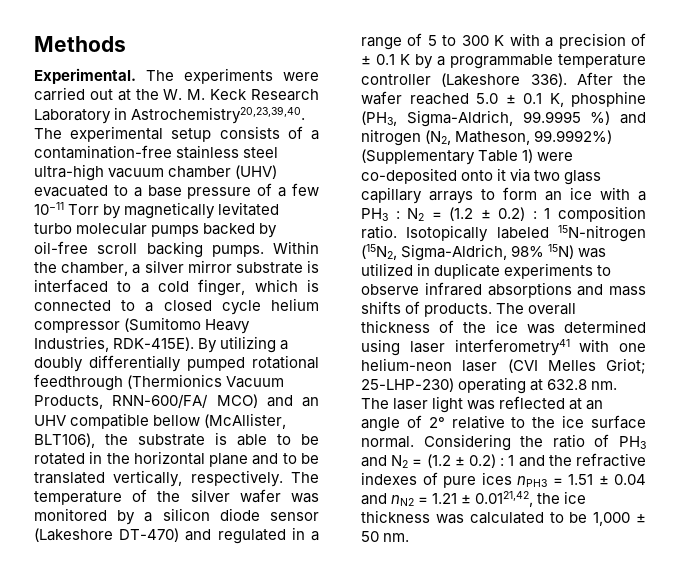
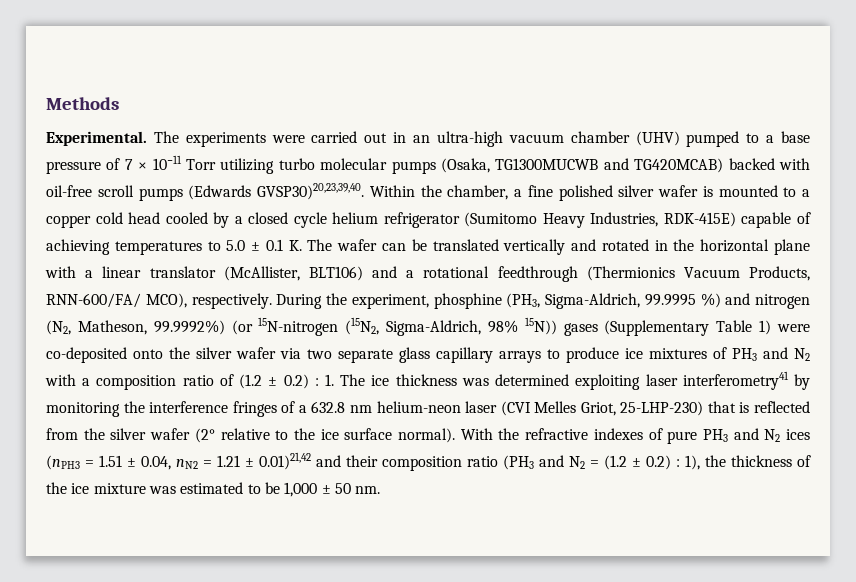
- The experiments were carried out at the W. M. Keck Research Laboratory in Astrochemistry20,23,39,40. The experimental setup consists of a contamination-free stainless steel ultra-high vacuum chamber (UHV) evacuated to a base pressure of a few 10−11 Torr by magnetically levitated turbo molecular pumps backed by oil-free scroll backing pumps. Within the chamber, a silver mirror substrate is interfaced to a cold finger, which is connected to a closed cycle helium compressor (Sumitomo Heavy Industries, RDK-415E). By utilizing a doubly differentially pumped rotational feedthrough (Thermionics Vacuum Products, RNN-600/FA/ MCO) and an UHV compatible bellow (McAllister, BLT106), the substrate is able to be rotated in the horizontal plane and to be translated vertically, respectively. The temperature of the silver wafer was monitored by a silicon diode sensor (Lakeshore DT-470) and regulated in a range of 5 to 300 K with a precision of ± 0.1 K by a programmable temperature controller (Lakeshore 336). After the wafer reached 5.0 ± 0.1 K, phosphine (PH3, Sigma-Aldrich, 99.9995 %) and nitrogen (N2, Matheson, 99.9992%) (Supplementary Table 1) were co-deposited onto it via two glass capillary arrays to form an ice with a PH3 : N2 = (1.2 ± 0.2) : 1 composition ratio. Isotopically labeled 15N-nitrogen (15N2, Sigma-Aldrich, 98% 15N) was utilized in duplicate experiments to observe infrared absorptions and mass shifts of products. The overall thickness of the ice was determined using laser interferometry41 with one helium-neon laser (CVI Melles Griot; 25-LHP-230) operating at 632.8 nm. The laser light was reflected at an angle of 2° relative to the ice surface normal. Considering the ratio of PH3 and N2 = (1.2 ± 0.2) :
+ The experiments were carried out in an ultra-high vacuum chamber (UHV) pumped to a base pressure of 7 × 10−11 Torr utilizing turbo molecular pumps (Osaka, TG1300MUCWB and TG420MCAB) backed with oil-free scroll pumps (Edwards GVSP30)20,23,39,40. Within the chamber, a fine polished silver wafer is mounted to a copper cold head cooled by a closed cycle helium refrigerator (Sumitomo Heavy Industries, RDK-415E) capable of achieving temperatures to 5.0 ± 0.1 K. The wafer can be translated vertically and rotated in the horizontal plane with a linear translator (McAllister, BLT106) and a rotational feedthrough (Thermionics Vacuum Products, RNN-600/FA/ MCO), respectively. During the experiment, phosphine (PH3, Sigma-Aldrich, 99.9995 %) and nitrogen (N2, Matheson, 99.9992%) (or 15N-nitrogen (15N2, Sigma-Aldrich, 98% 15N)) gases (Supplementary Table 1) were co-deposited onto the silver wafer via two separate glass capillary arrays to produce ice mixtures of PH3 and N2 with a composition ratio of (1.2 ± 0.2) : 1. The ice thickness was determined exploiting laser interferometry41 by monitoring the interference fringes of a 632.8 nm helium-neon laser (CVI Melles Griot, 25-LHP-230) that is reflected from the silver wafer (2° relative to the ice surface normal). With the refractive indexes of pure PH3 and N2 ices (nPH3 = 1.51 ± 0.04, nN2 = 1.21 ± 0.01)21,42 and their composition ratio (PH3 and N2 = (1.2 ± 0.2) :
- 1 and the refractive indexes of pure ices nPH3 = 1.51 ± 0.04 and nN2 = 1.21 ± 0.0121,42, the ice thickness was calculated to be 1,000 ± 50 nm.
+ 1), the thickness of the ice mixture was estimated to be 1,000 ± 50 nm.

